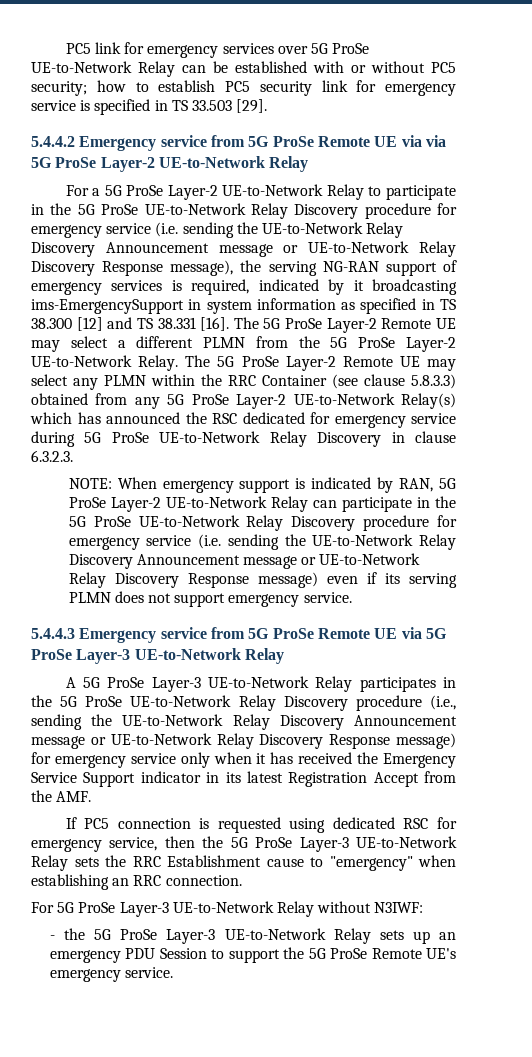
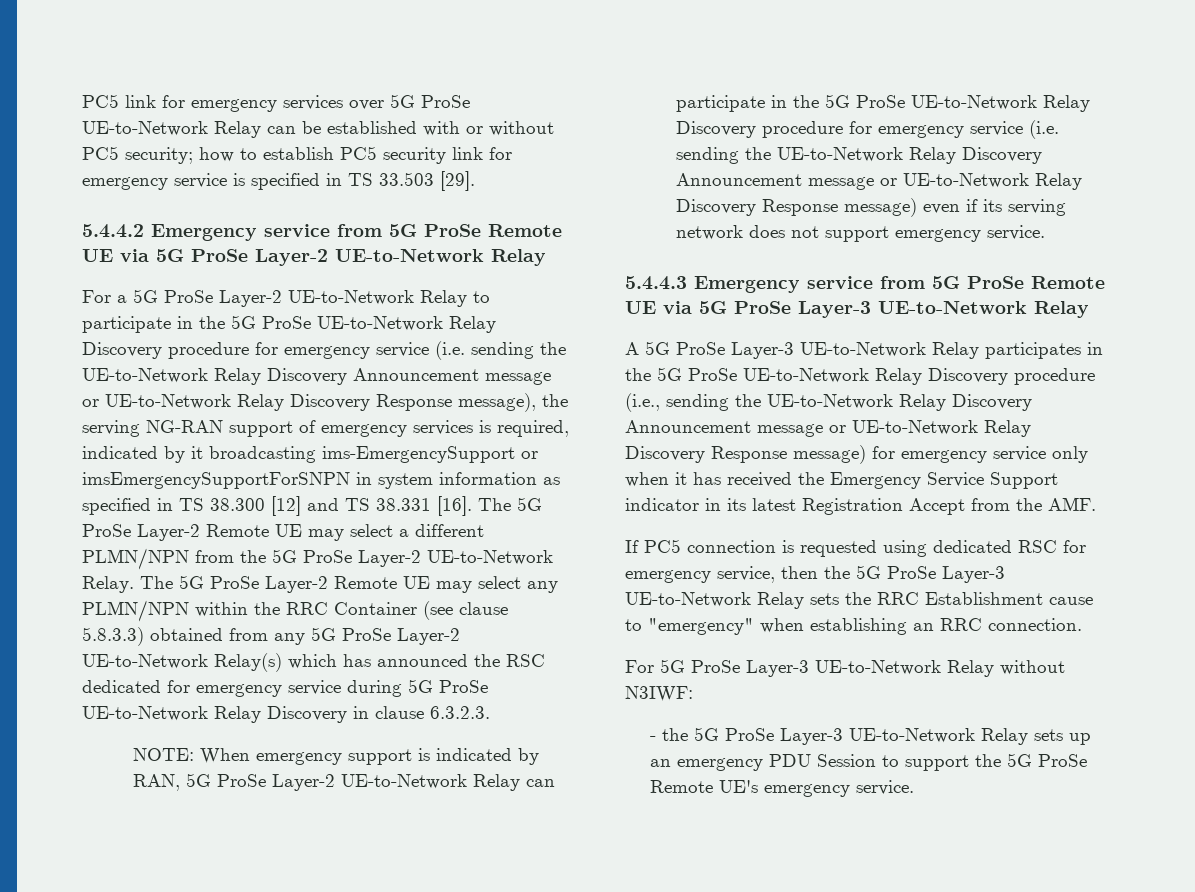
- 5.4.4.2 Emergency service from 5G ProSe Remote UE via via 5G ProSe Layer-2 UE-to-Network Relay
+ 5.4.4.2 Emergency service from 5G ProSe Remote UE via 5G ProSe Layer-2 UE-to-Network Relay
- For a 5G ProSe Layer-2 UE-to-Network Relay to participate in the 5G ProSe UE-to-Network Relay Discovery procedure for emergency service (i.e. sending the UE-to-Network Relay Discovery Announcement message or UE-to-Network Relay Discovery Response message), the serving NG-RAN support of emergency services is required, indicated by it broadcasting ims-EmergencySupport in system information as specified in TS 38.300 [12] and TS 38.331 [16].
+ For a 5G ProSe Layer-2 UE-to-Network Relay to participate in the 5G ProSe UE-to-Network Relay Discovery procedure for emergency service (i.e. sending the UE-to-Network Relay Discovery Announcement message or UE-to-Network Relay Discovery Response message), the serving NG-RAN support of emergency services is required, indicated by it broadcasting ims-EmergencySupport or imsEmergencySupportForSNPN in system information as specified in TS 38.300 [12] and TS 38.331 [16].
- The 5G ProSe Layer-2 Remote UE may select a different PLMN from the 5G ProSe Layer-2 UE-to-Network Relay.
+ The 5G ProSe Layer-2 Remote UE may select a different PLMN/NPN from the 5G ProSe Layer-2 UE-to-Network Relay.
- The 5G ProSe Layer-2 Remote UE may select any PLMN within the RRC Container (see clause 5.8.3.3) obtained from any 5G ProSe Layer-2 UE-to-Network Relay(s) which has announced the RSC dedicated for emergency service during 5G ProSe UE-to-Network Relay Discovery in clause 6.3.2.3.
+ The 5G ProSe Layer-2 Remote UE may select any PLMN/NPN within the RRC Container (see clause 5.8.3.3) obtained from any 5G ProSe Layer-2 UE-to-Network Relay(s) which has announced the RSC dedicated for emergency service during 5G ProSe UE-to-Network Relay Discovery in clause 6.3.2.3.
- NOTE: When emergency support is indicated by RAN, 5G ProSe Layer-2 UE-to-Network Relay can participate in the 5G ProSe UE-to-Network Relay Discovery procedure for emergency service (i.e. sending the UE-to-Network Relay Discovery Announcement message or UE-to-Network Relay Discovery Response message) even if its serving PLMN does not support emergency service.
+ NOTE: When emergency support is indicated by RAN, 5G ProSe Layer-2 UE-to-Network Relay can participate in the 5G ProSe UE-to-Network Relay Discovery procedure for emergency service (i.e. sending the UE-to-Network Relay Discovery Announcement message or UE-to-Network Relay Discovery Response message) even if its serving network does not support emergency service.

